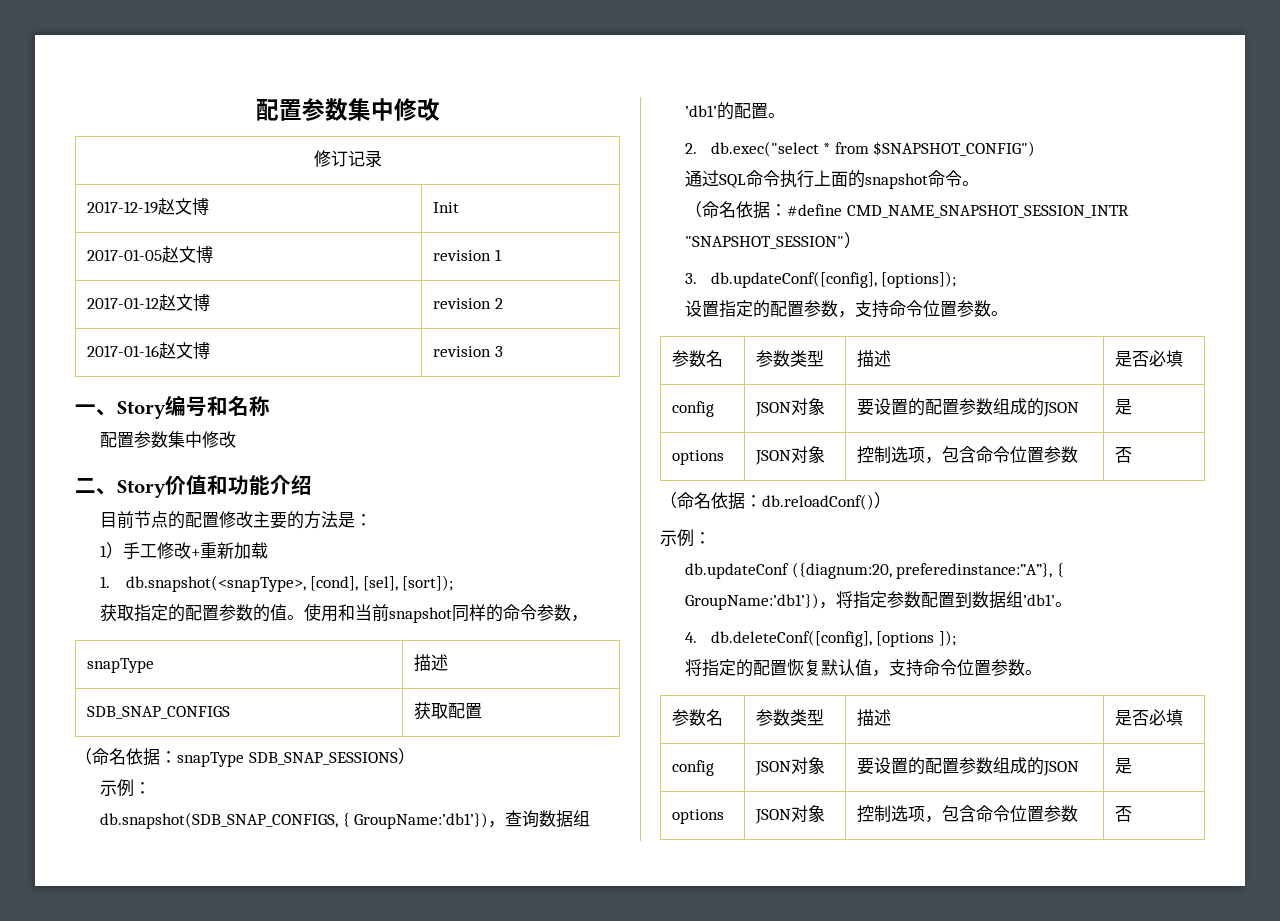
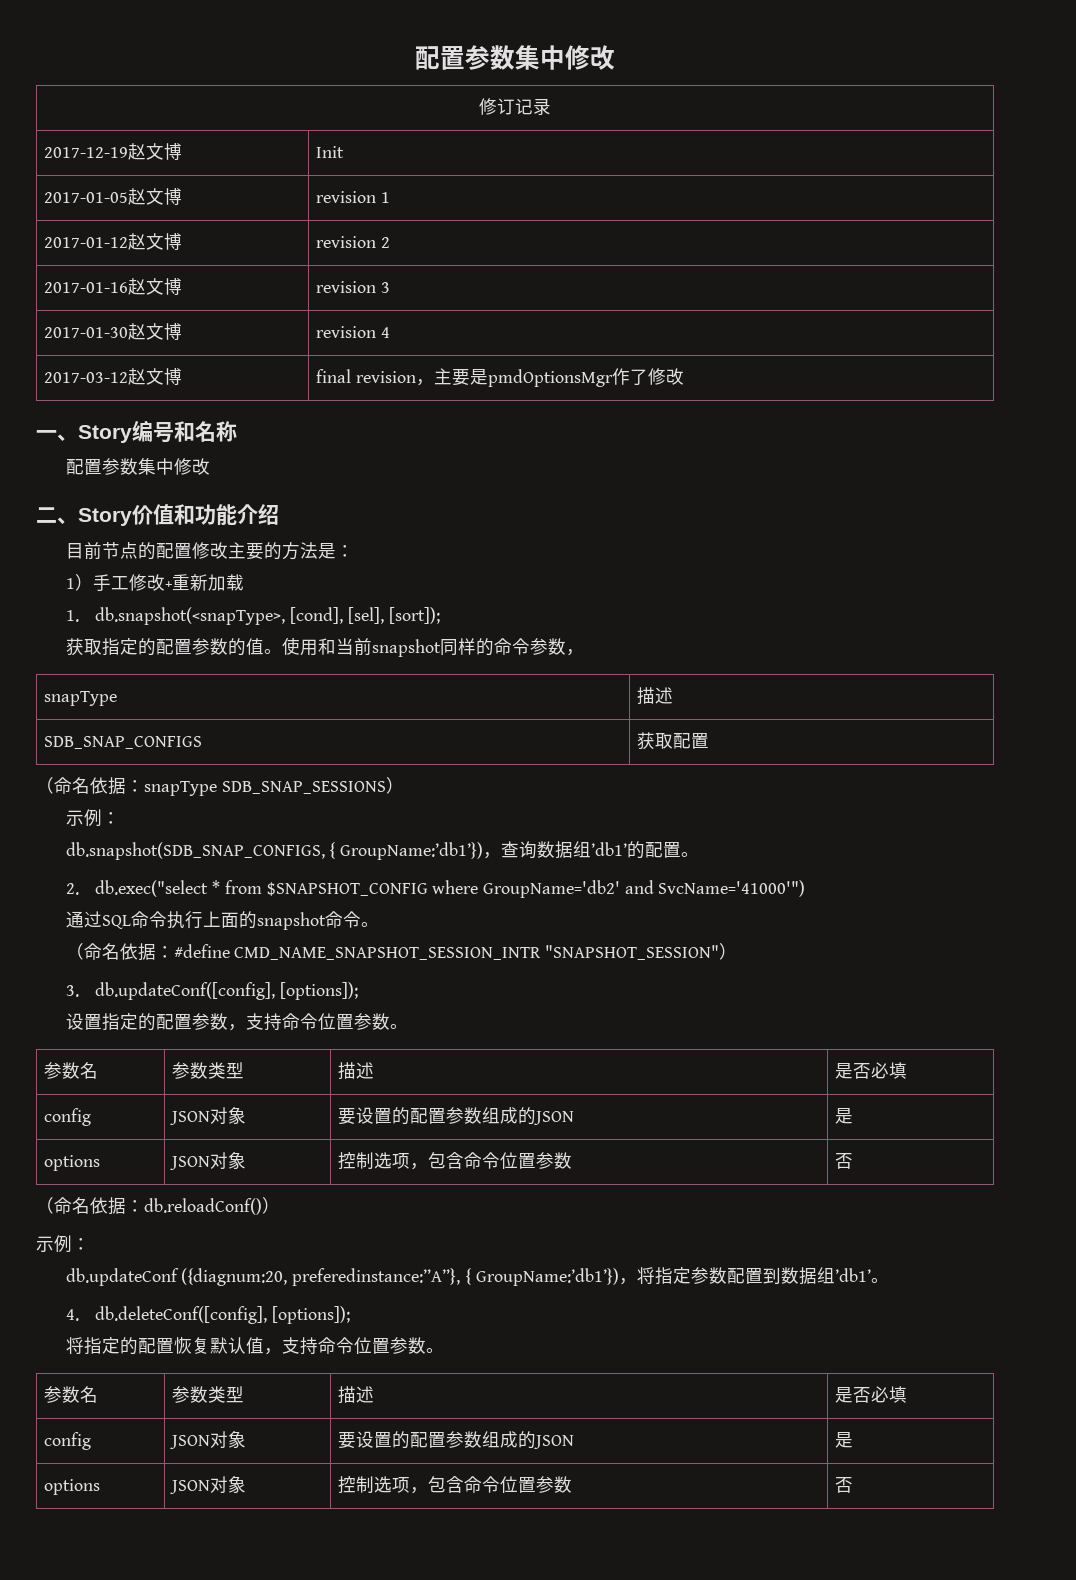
+ 2017-01-30赵文博 | revision 4
+ 2017-03-12赵文博 | final revision，主要是pmdOptionsMgr作了修改
- 2. db.exec("select * from $SNAPSHOT_CONFIG")
+ 2. db.exec("select * from $SNAPSHOT_CONFIG where GroupName='db2' and SvcName='41000'")
- 4. db.deleteConf([config], [options ]);
+ 4. db.deleteConf([config], [options]);

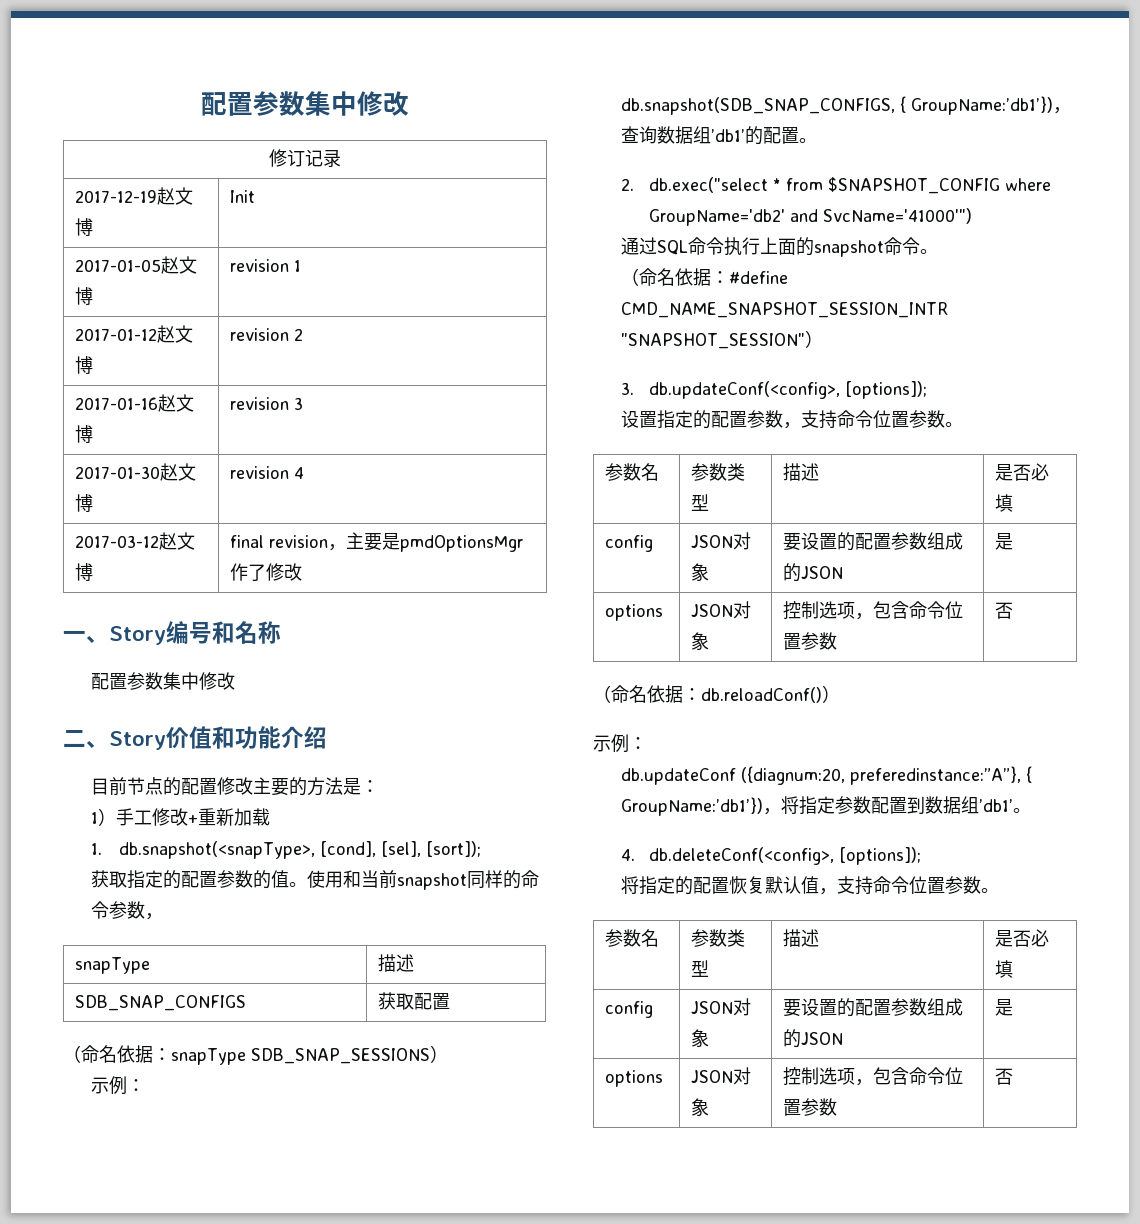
- 3. db.updateConf([config], [options]);
+ 3. db.updateConf(<config>, [options]);
- 4. db.deleteConf([config], [options]);
+ 4. db.deleteConf(<config>, [options]);

